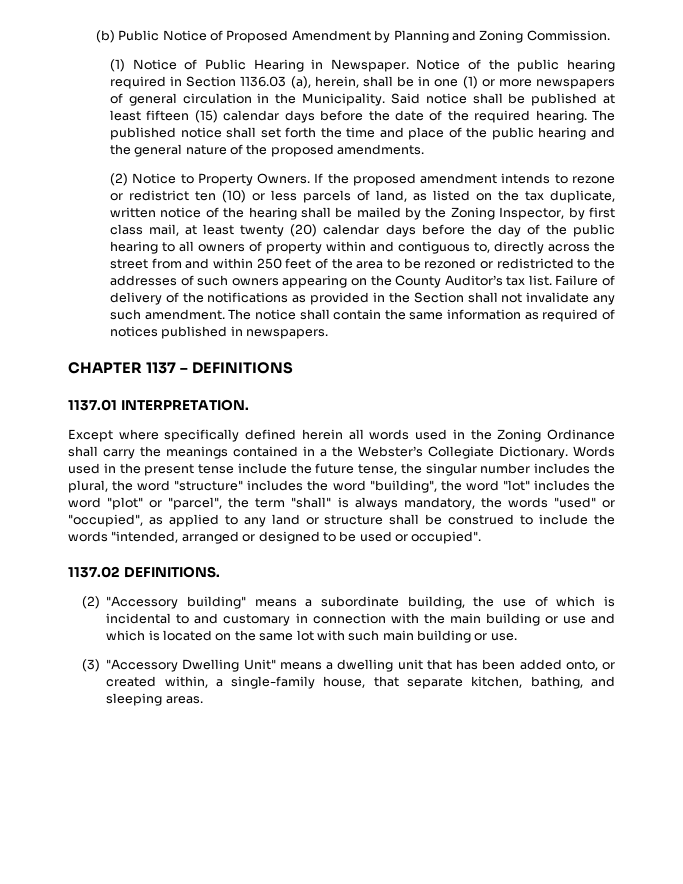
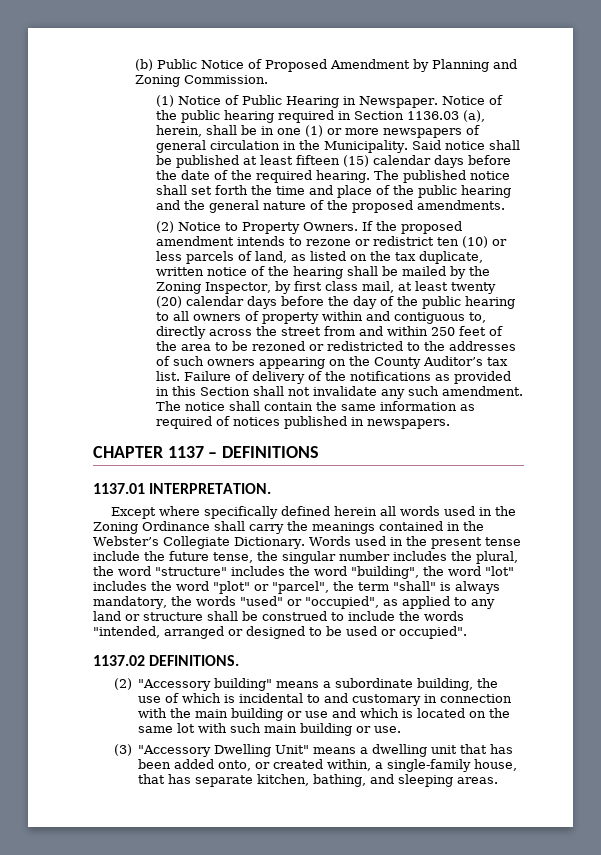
- Failure of delivery of the notifications as provided in the Section shall not invalidate any such amendment.
+ Failure of delivery of the notifications as provided in this Section shall not invalidate any such amendment.
- Except where specifically defined herein all words used in the Zoning Ordinance shall carry the meanings contained in a the Webster’s Collegiate Dictionary.
+ Except where specifically defined herein all words used in the Zoning Ordinance shall carry the meanings contained in the Webster’s Collegiate Dictionary.
- (3) "Accessory Dwelling Unit" means a dwelling unit that has been added onto, or created within, a single-family house, that separate kitchen, bathing, and sleeping areas.
+ (3) "Accessory Dwelling Unit" means a dwelling unit that has been added onto, or created within, a single-family house, that has separate kitchen, bathing, and sleeping areas.

